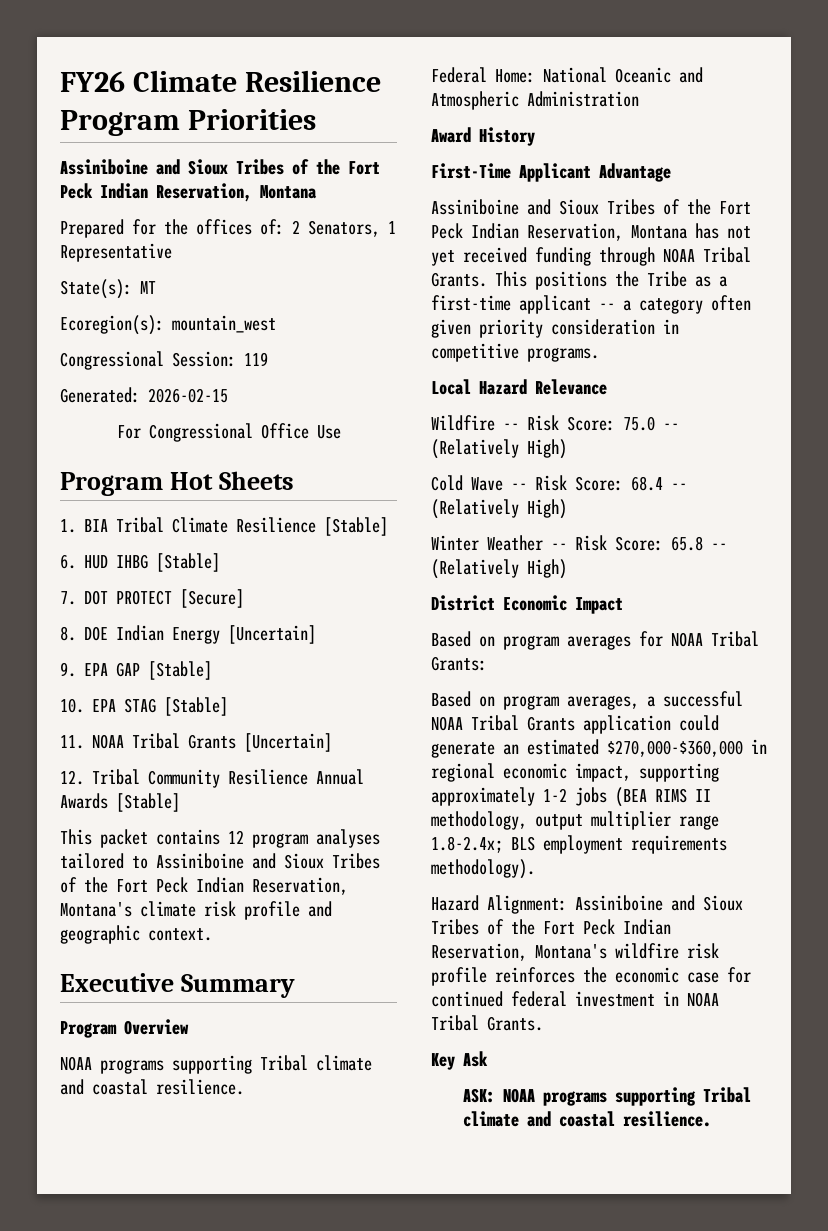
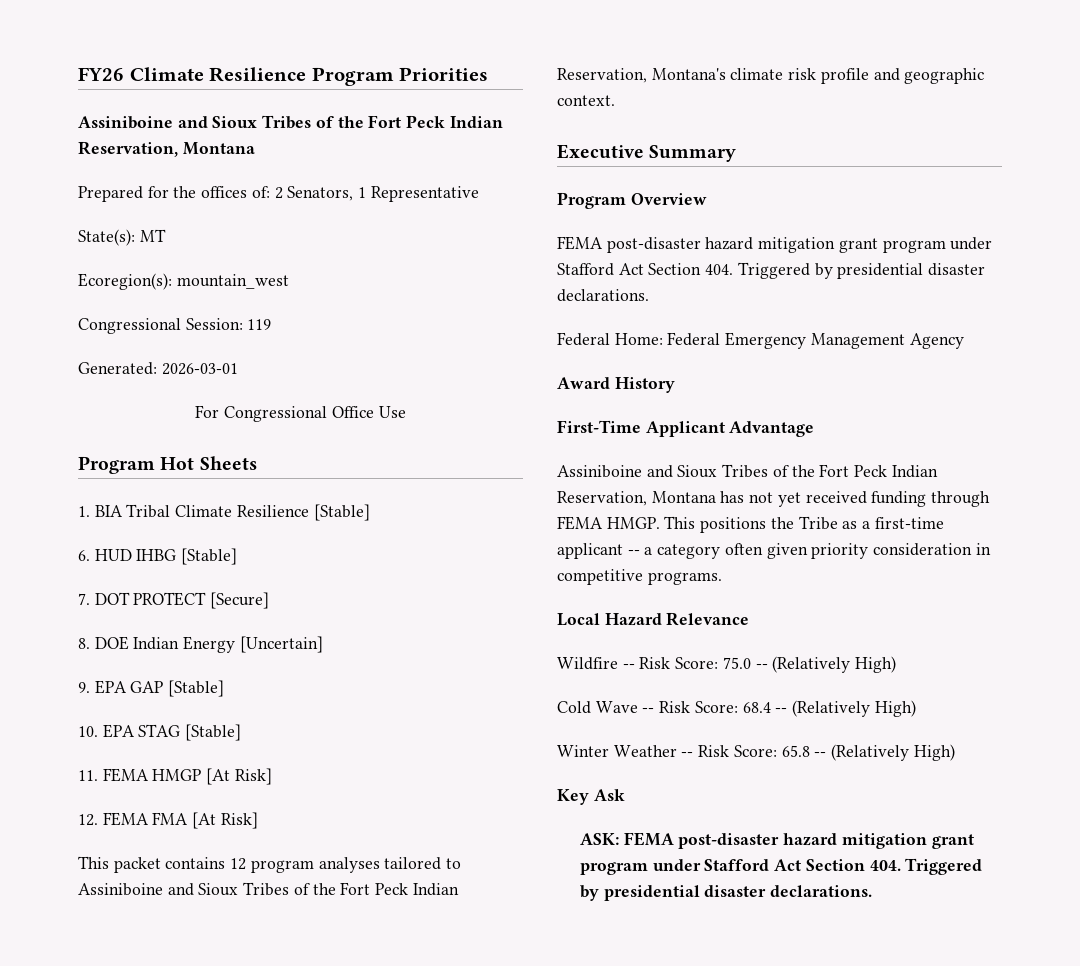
- Generated: 2026-02-15
+ Generated: 2026-03-01
- 11. NOAA Tribal Grants [Uncertain]
- 12. Tribal Community Resilience Annual Awards [Stable]
+ 11. FEMA HMGP [At Risk]
+ 12. FEMA FMA [At Risk]
  Program Overview
- NOAA programs supporting Tribal climate and coastal resilience.
- Federal Home: National Oceanic and Atmospheric Administration
+ FEMA post-disaster hazard mitigation grant program under Stafford Act Section 404. Triggered by presidential disaster declarations.
+ Federal Home: Federal Emergency Management Agency
- Assiniboine and Sioux Tribes of the Fort Peck Indian Reservation, Montana has not yet received funding through NOAA Tribal Grants.
+ Assiniboine and Sioux Tribes of the Fort Peck Indian Reservation, Montana has not yet received funding through FEMA HMGP.
- District Economic Impact
- Based on program averages for NOAA Tribal Grants:
- Based on program averages, a successful NOAA Tribal Grants application could generate an estimated $270,000-$360,000 in regional economic impact, supporting approximately 1-2 jobs (BEA RIMS II methodology, output multiplier range 1.8-2.4x; BLS employment requirements methodology).
- Hazard Alignment: Assiniboine and Sioux Tribes of the Fort Peck Indian Reservation, Montana's wildfire risk profile reinforces the economic case for continued federal investment in NOAA Tribal Grants.
  Key Ask
- ASK: NOAA programs supporting Tribal climate and coastal resilience.
+ ASK: FEMA post-disaster hazard mitigation grant program under Stafford Act Section 404. Triggered by presidential disaster declarations.

